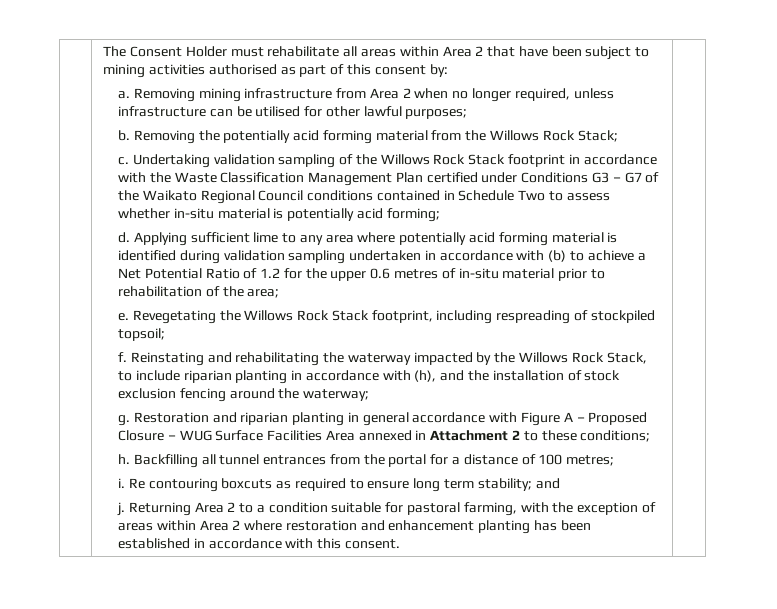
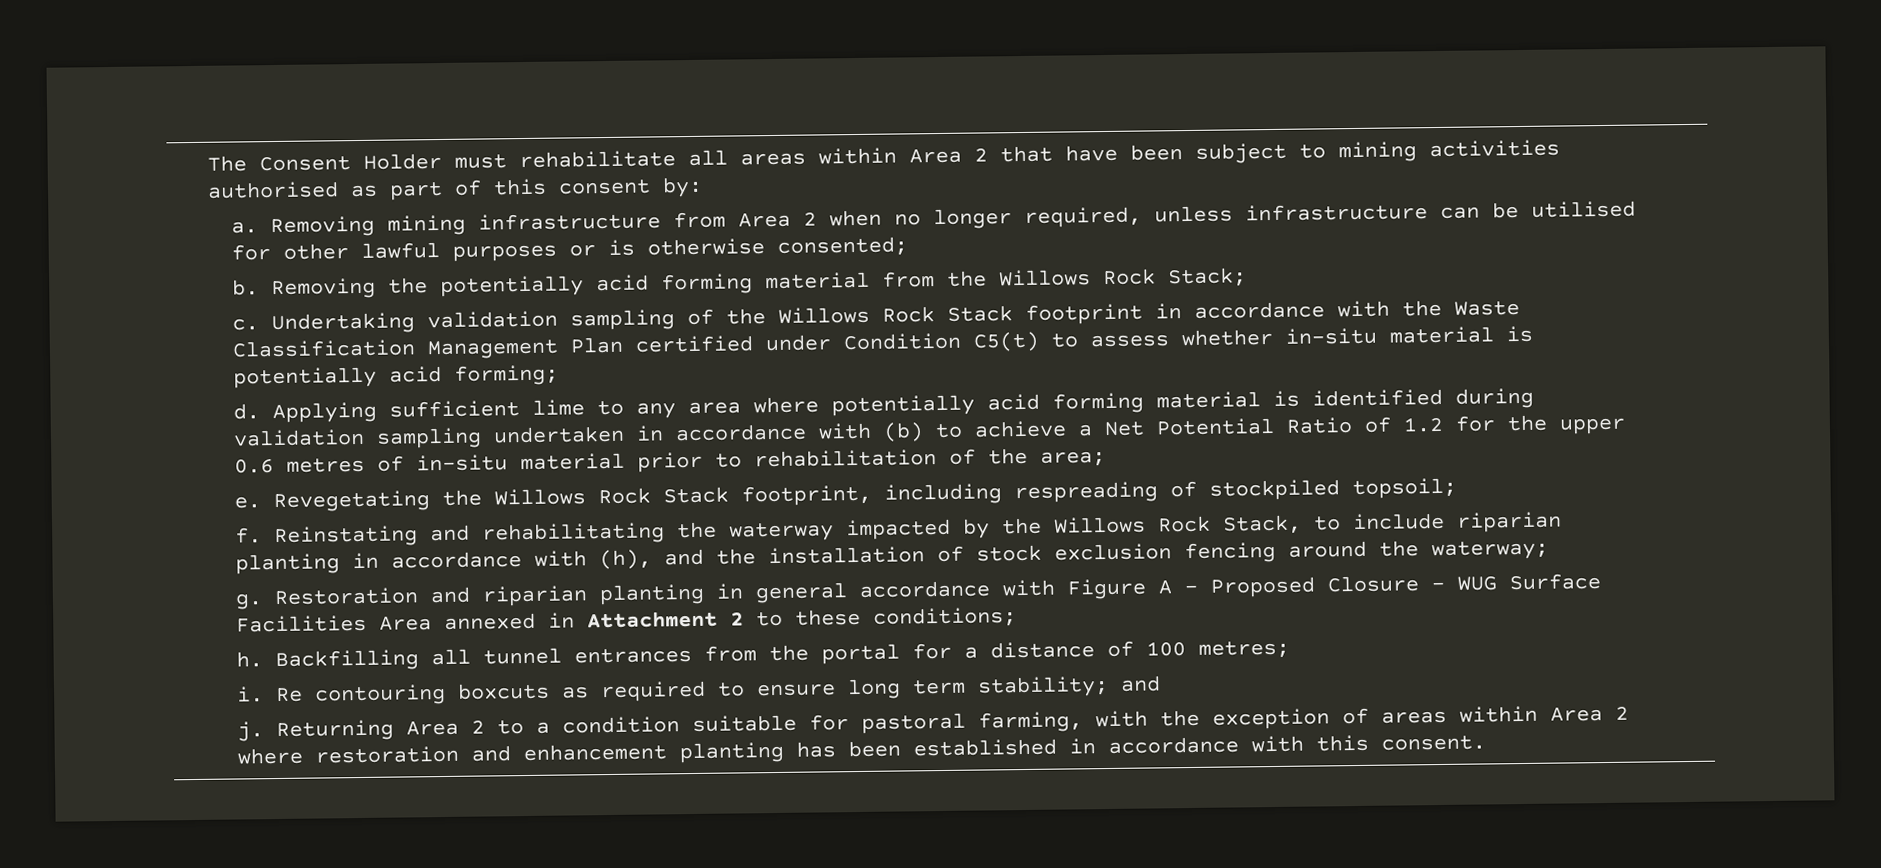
- Removing mining infrastructure from Area 2 when no longer required, unless infrastructure can be utilised for other lawful purposes;
+ Removing mining infrastructure from Area 2 when no longer required, unless infrastructure can be utilised for other lawful purposes or is otherwise consented;
- Undertaking validation sampling of the Willows Rock Stack footprint in accordance with the Waste Classification Management Plan certified under Conditions G3 – G7 of the Waikato Regional Council conditions contained in Schedule Two to assess whether in-situ material is potentially acid forming;
+ Undertaking validation sampling of the Willows Rock Stack footprint in accordance with the Waste Classification Management Plan certified under Condition C5(t) to assess whether in-situ material is potentially acid forming;

